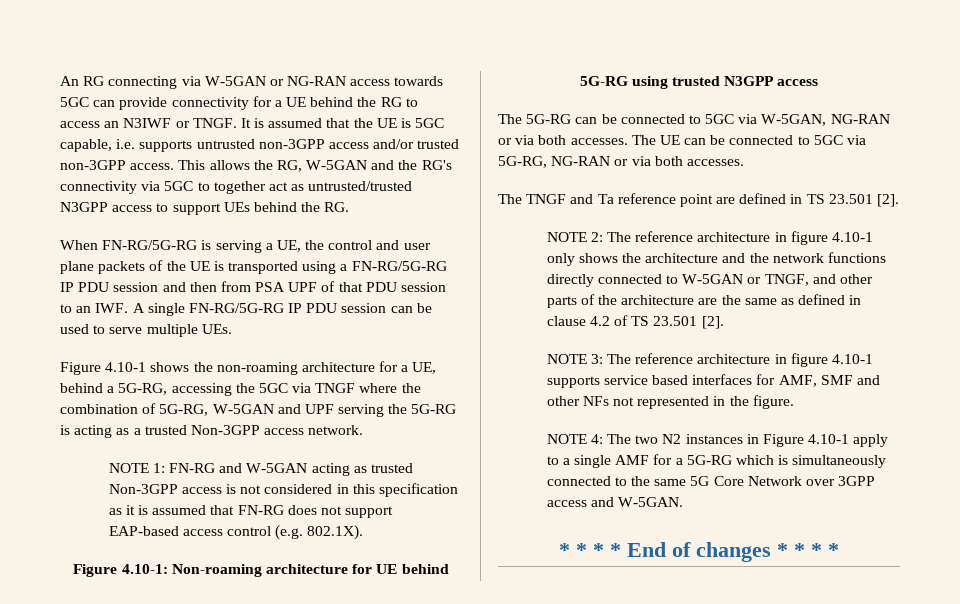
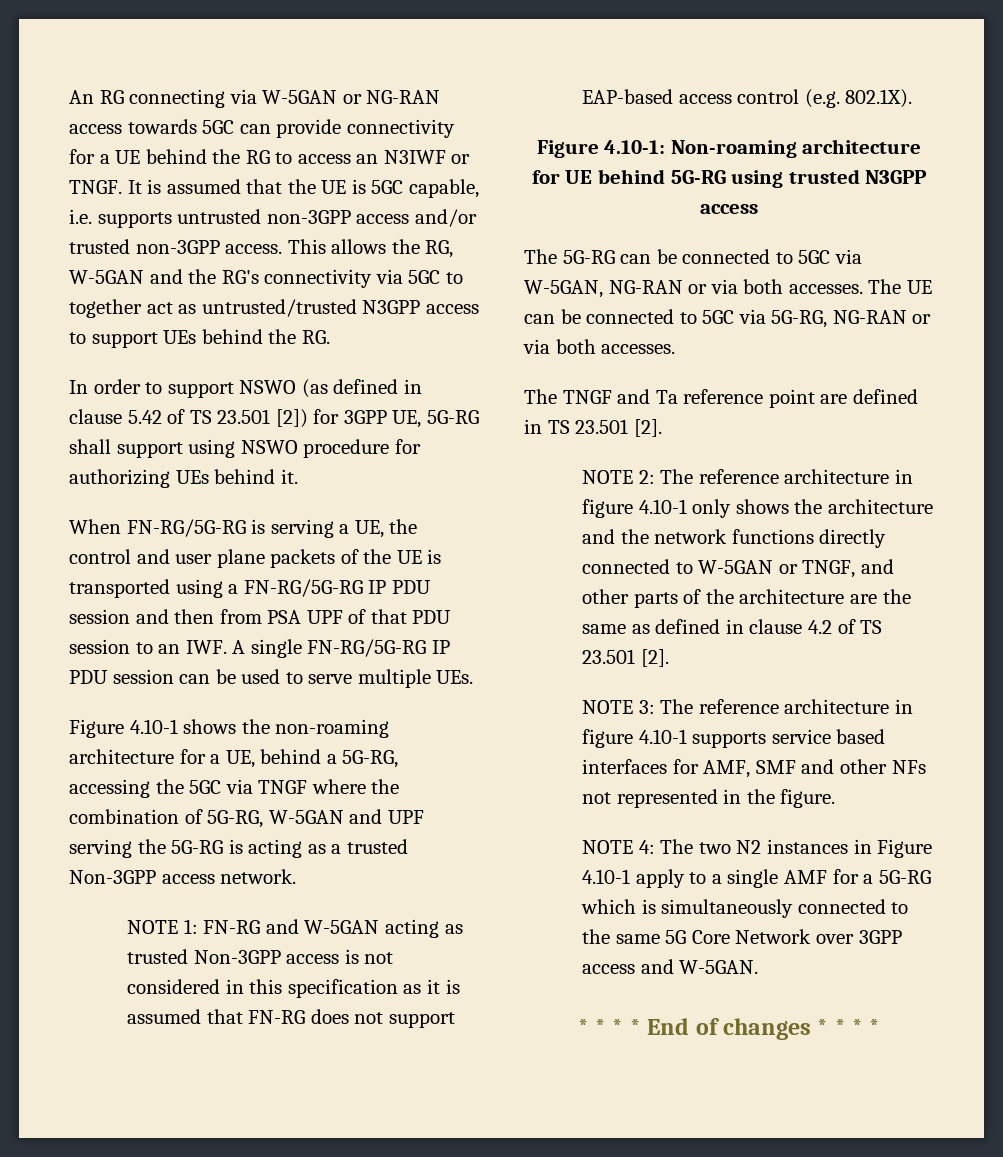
+ In order to support NSWO (as defined in clause 5.42 of TS 23.501 [2]) for 3GPP UE, 5G-RG shall support using NSWO procedure for authorizing UEs behind it.

